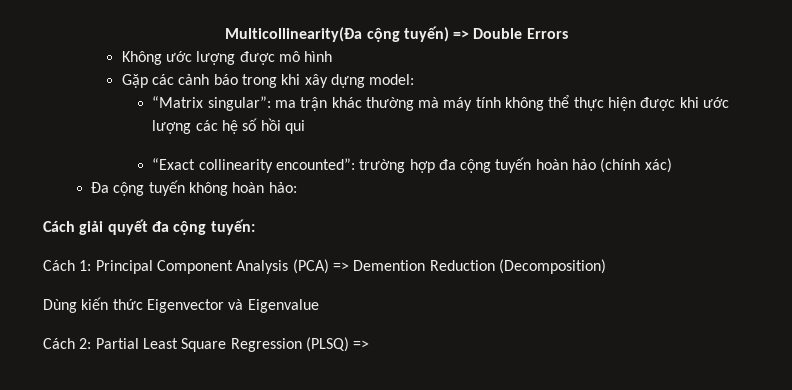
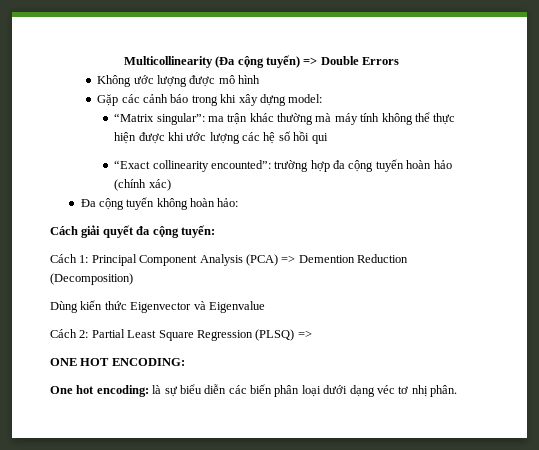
- Multicollinearity(Đa cộng tuyến) => Double Errors
+ Multicollinearity (Đa cộng tuyến) => Double Errors
+ ONE HOT ENCODING:
+ One hot encoding: là sự biểu diễn các biến phân loại dưới dạng véc tơ nhị phân.

